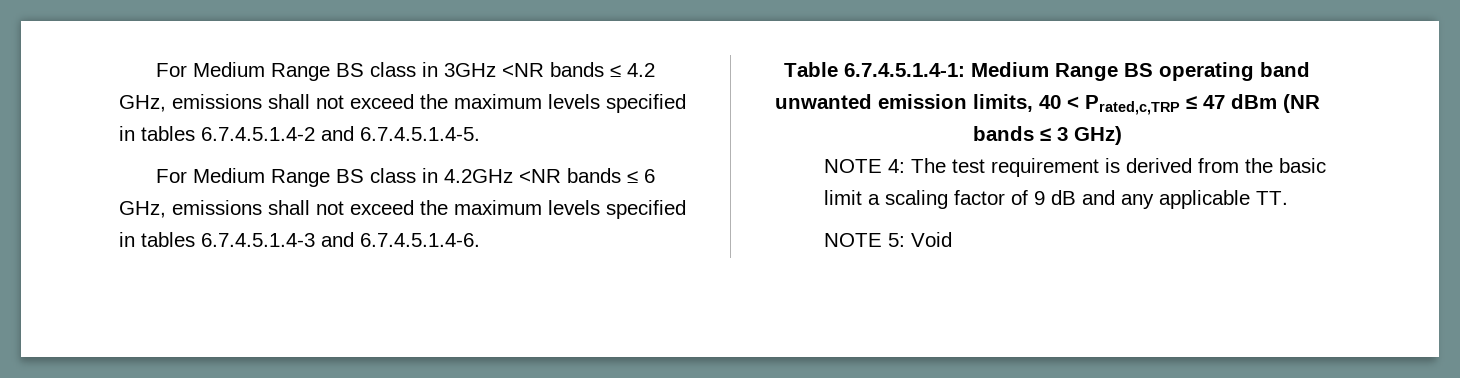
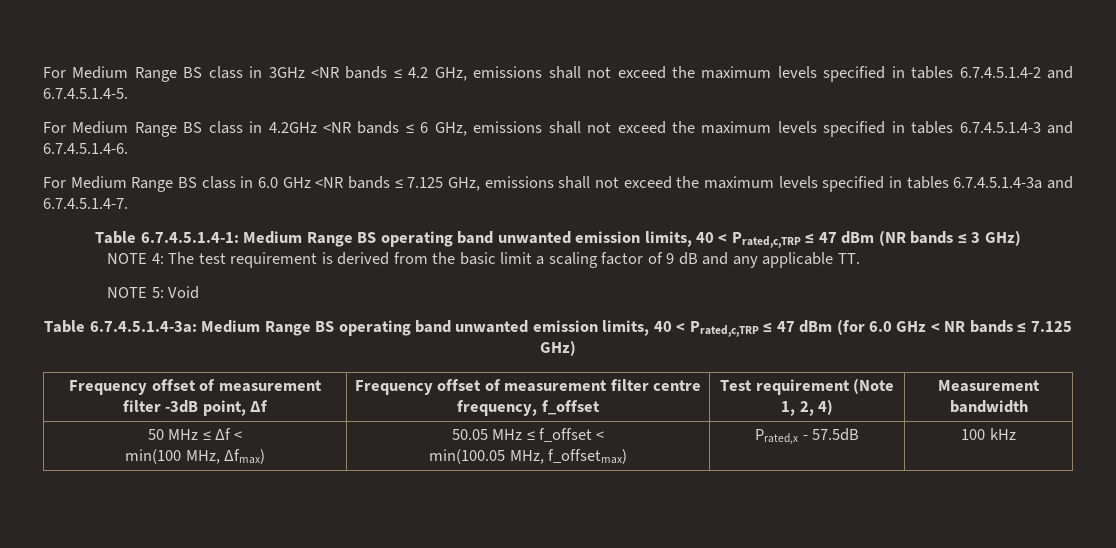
+ For Medium Range BS class in 6.0 GHz <NR bands ≤ 7.125 GHz, emissions shall not exceed the maximum levels specified in tables 6.7.4.5.1.4-3a and 6.7.4.5.1.4-7.
+ Table 6.7.4.5.1.4-3a: Medium Range BS operating band unwanted emission limits, 40 < Prated,c,TRP ≤ 47 dBm (for 6.0 GHz < NR bands ≤ 7.125 GHz)
+ Frequency offset of measurement filter -3dB point, Δf | Frequency offset of measurement filter centre frequency, f_offset | Test requirement (Note 1, 2, 4) | Measurement bandwidth
+ 50 MHz ≤ Δf <
+ min(100 MHz, Δfmax) | 50.05 MHz ≤ f_offset <
+ min(100.05 MHz, f_offsetmax) | Prated,x - 57.5dB | 100 kHz

